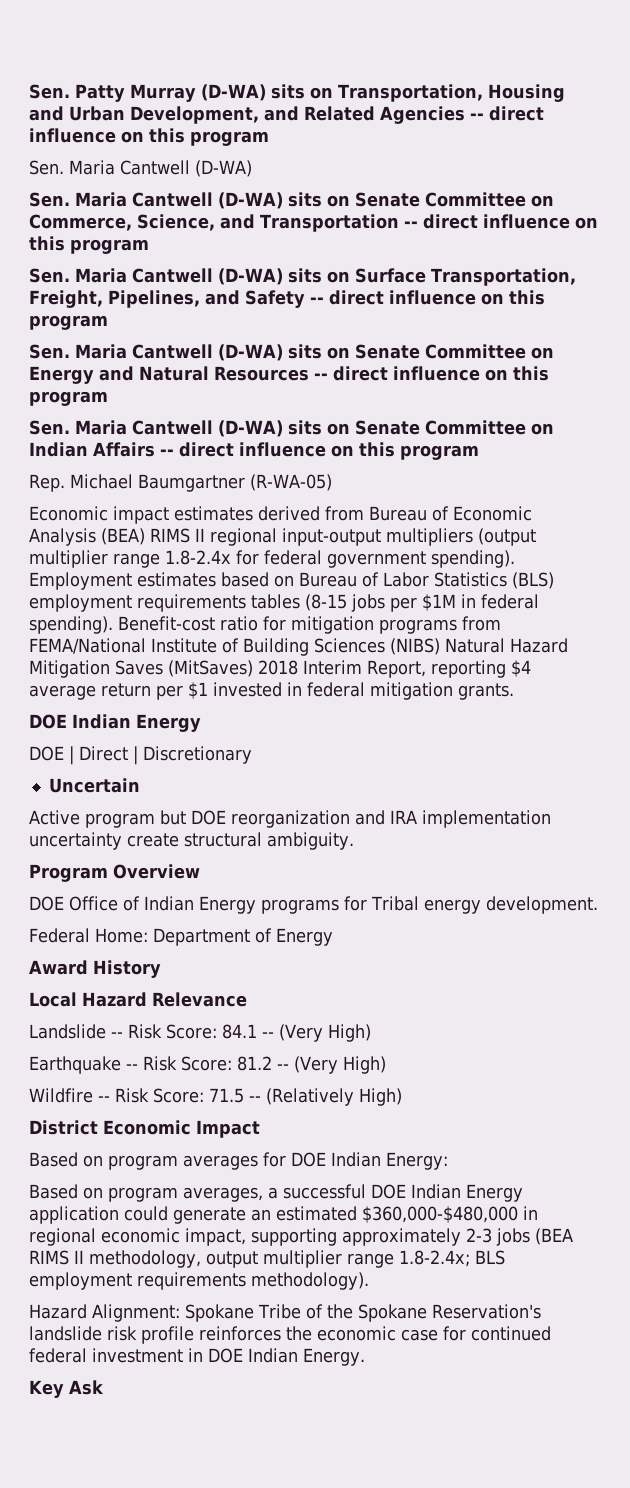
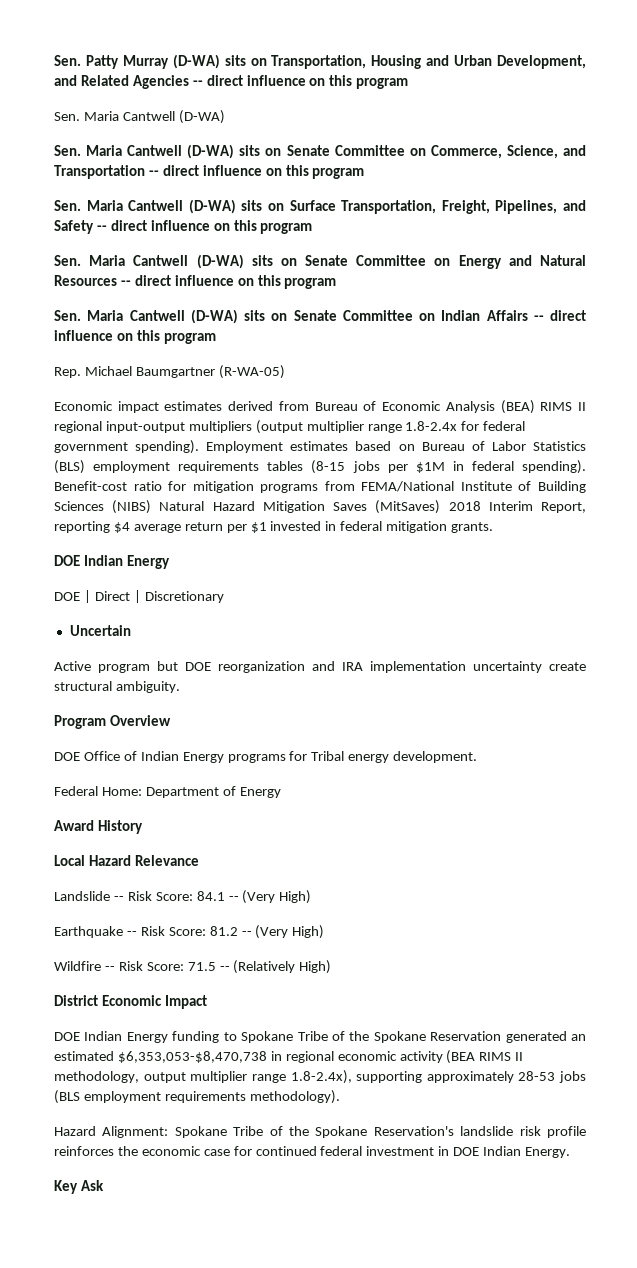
- Based on program averages for DOE Indian Energy:
- Based on program averages, a successful DOE Indian Energy application could generate an estimated $360,000-$480,000 in regional economic impact, supporting approximately 2-3 jobs (BEA RIMS II methodology, output multiplier range 1.8-2.4x; BLS employment requirements methodology).
+ DOE Indian Energy funding to Spokane Tribe of the Spokane Reservation generated an estimated $6,353,053-$8,470,738 in regional economic activity (BEA RIMS II methodology, output multiplier range 1.8-2.4x), supporting approximately 28-53 jobs (BLS employment requirements methodology).

